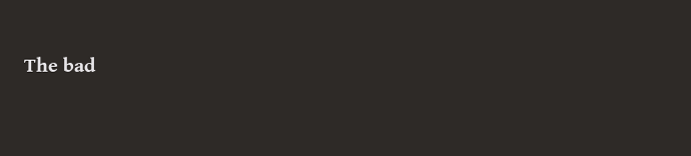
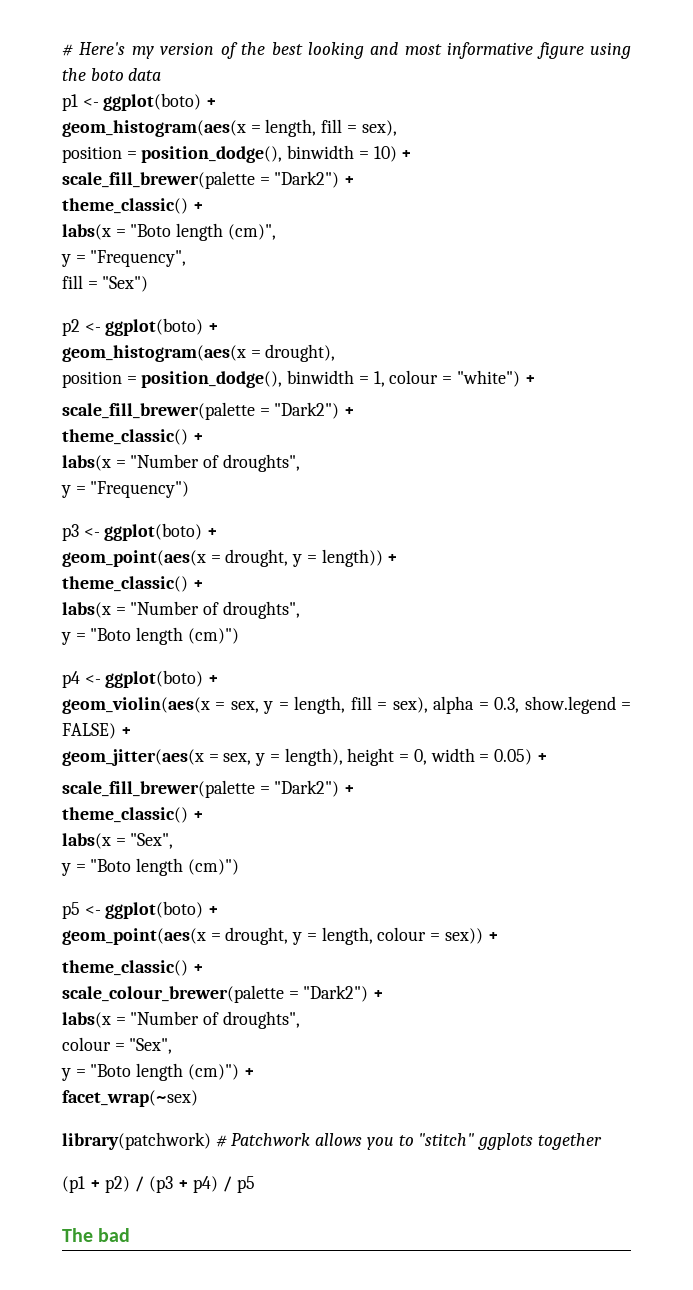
+ # Here's my version of the best looking and most informative figure using the boto data
+ p1 <- ggplot(boto) +
+ geom_histogram(aes(x = length, fill = sex),
+ position = position_dodge(), binwidth = 10) +
+ scale_fill_brewer(palette = "Dark2") +
+ theme_classic() +
+ labs(x = "Boto length (cm)",
+ y = "Frequency",
+ fill = "Sex")
+ p2 <- ggplot(boto) +
+ geom_histogram(aes(x = drought),
+ position = position_dodge(), binwidth = 1, colour = "white") +
+ scale_fill_brewer(palette = "Dark2") +
+ theme_classic() +
+ labs(x = "Number of droughts",
+ y = "Frequency")
+ p3 <- ggplot(boto) +
+ geom_point(aes(x = drought, y = length)) +
+ theme_classic() +
+ labs(x = "Number of droughts",
+ y = "Boto length (cm)")
+ p4 <- ggplot(boto) +
+ geom_violin(aes(x = sex, y = length, fill = sex), alpha = 0.3, show.legend = FALSE) +
+ geom_jitter(aes(x = sex, y = length), height = 0, width = 0.05) +
+ scale_fill_brewer(palette = "Dark2") +
+ theme_classic() +
+ labs(x = "Sex",
+ y = "Boto length (cm)")
+ p5 <- ggplot(boto) +
+ geom_point(aes(x = drought, y = length, colour = sex)) +
+ theme_classic() +
+ scale_colour_brewer(palette = "Dark2") +
+ labs(x = "Number of droughts",
+ colour = "Sex",
+ y = "Boto length (cm)") +
+ facet_wrap(~sex)
+ library(patchwork) # Patchwork allows you to "stitch" ggplots together
+ (p1 + p2) / (p3 + p4) / p5

